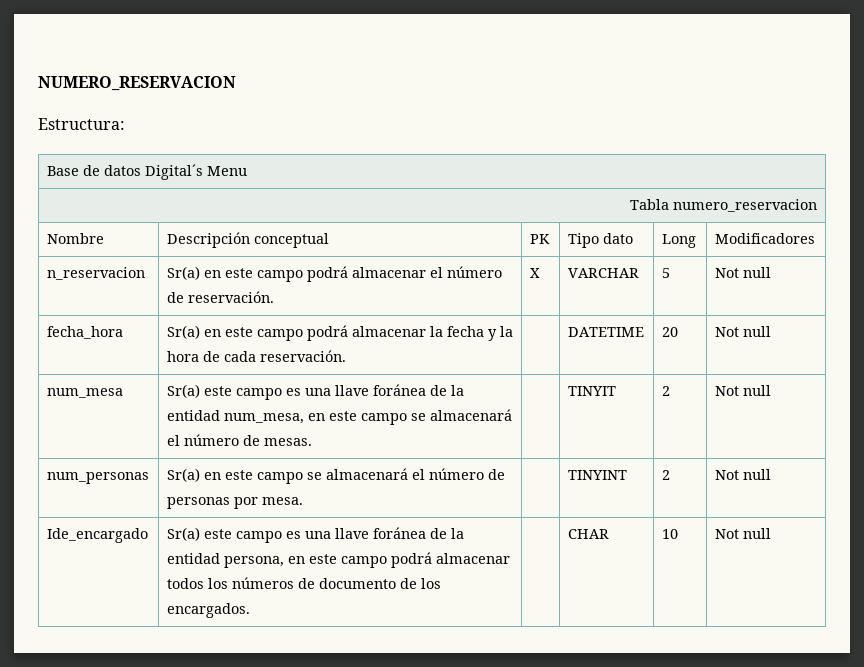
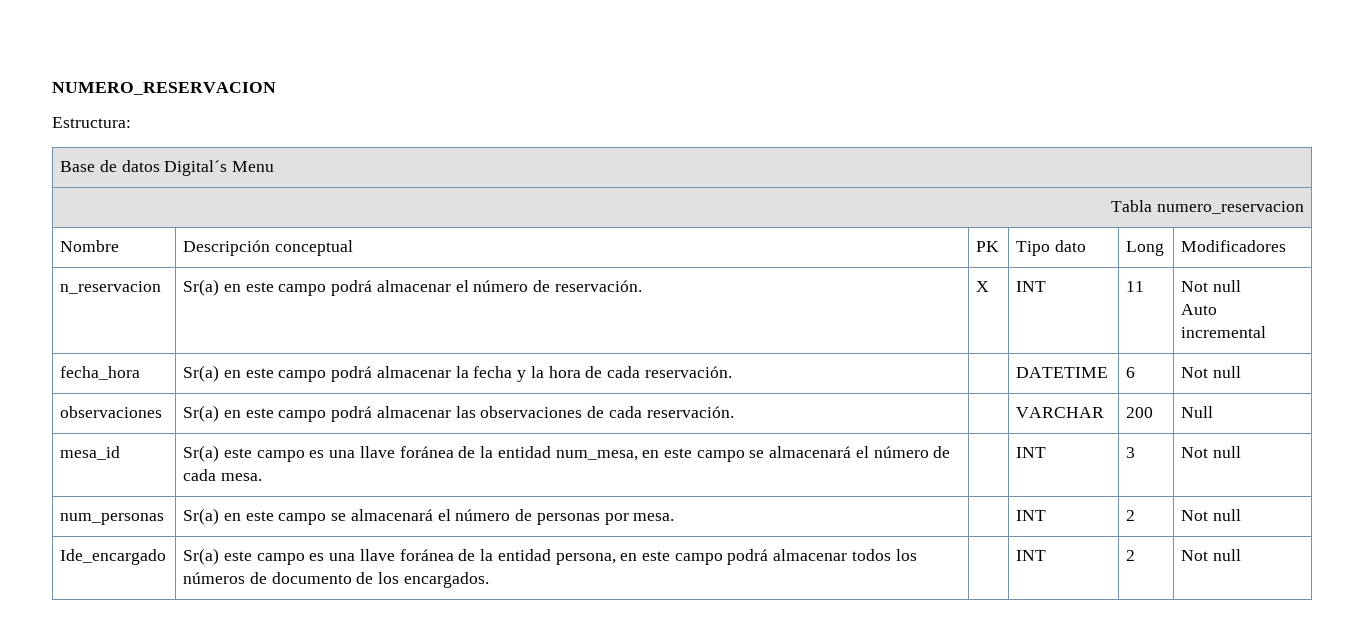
- n_reservacion | Sr(a) en este campo podrá almacenar el número de reservación. | X | VARCHAR | 5 | Not null
+ n_reservacion | Sr(a) en este campo podrá almacenar el número de reservación. | X | INT | 11 | Not null
+ Auto incremental
- fecha_hora | Sr(a) en este campo podrá almacenar la fecha y la hora de cada reservación. | | DATETIME | 20 | Not null
- num_mesa | Sr(a) este campo es una llave foránea de la entidad num_mesa, en este campo se almacenará el número de mesas. | | TINYIT | 2 | Not null
+ fecha_hora | Sr(a) en este campo podrá almacenar la fecha y la hora de cada reservación. | | DATETIME | 6 | Not null
+ observaciones | Sr(a) en este campo podrá almacenar las observaciones de cada reservación. | | VARCHAR | 200 | Null
+ mesa_id | Sr(a) este campo es una llave foránea de la entidad num_mesa, en este campo se almacenará el número de cada mesa. | | INT | 3 | Not null
- num_personas | Sr(a) en este campo se almacenará el número de personas por mesa. | | TINYINT | 2 | Not null
+ num_personas | Sr(a) en este campo se almacenará el número de personas por mesa. | | INT | 2 | Not null
- Ide_encargado | Sr(a) este campo es una llave foránea de la entidad persona, en este campo podrá almacenar todos los números de documento de los encargados. | | CHAR | 10 | Not null
+ Ide_encargado | Sr(a) este campo es una llave foránea de la entidad persona, en este campo podrá almacenar todos los números de documento de los encargados. | | INT | 2 | Not null

